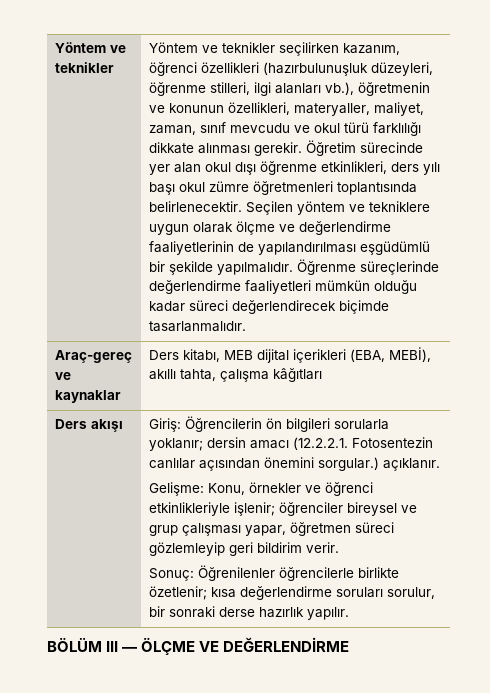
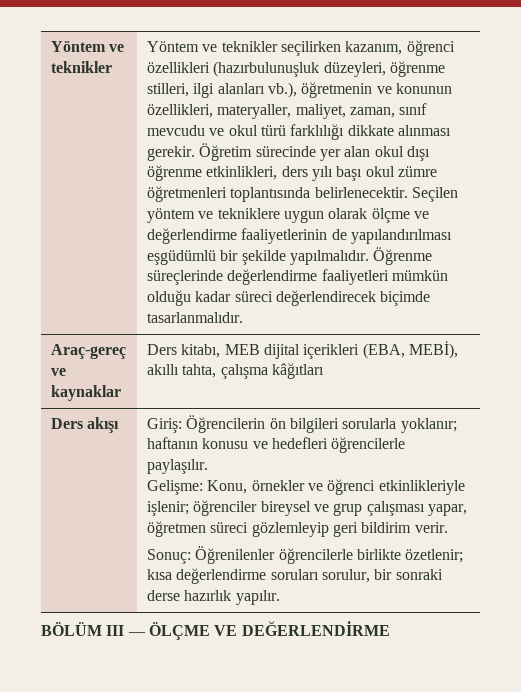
- Giriş: Öğrencilerin ön bilgileri sorularla yoklanır; dersin amacı (12.2.2.1. Fotosentezin canlılar açısından önemini sorgular.) açıklanır.
+ Giriş: Öğrencilerin ön bilgileri sorularla yoklanır; haftanın konusu ve hedefleri öğrencilerle paylaşılır.

